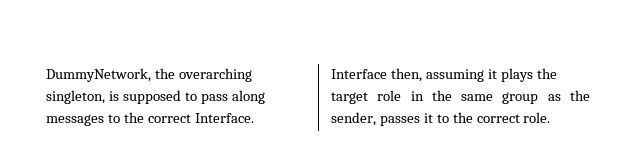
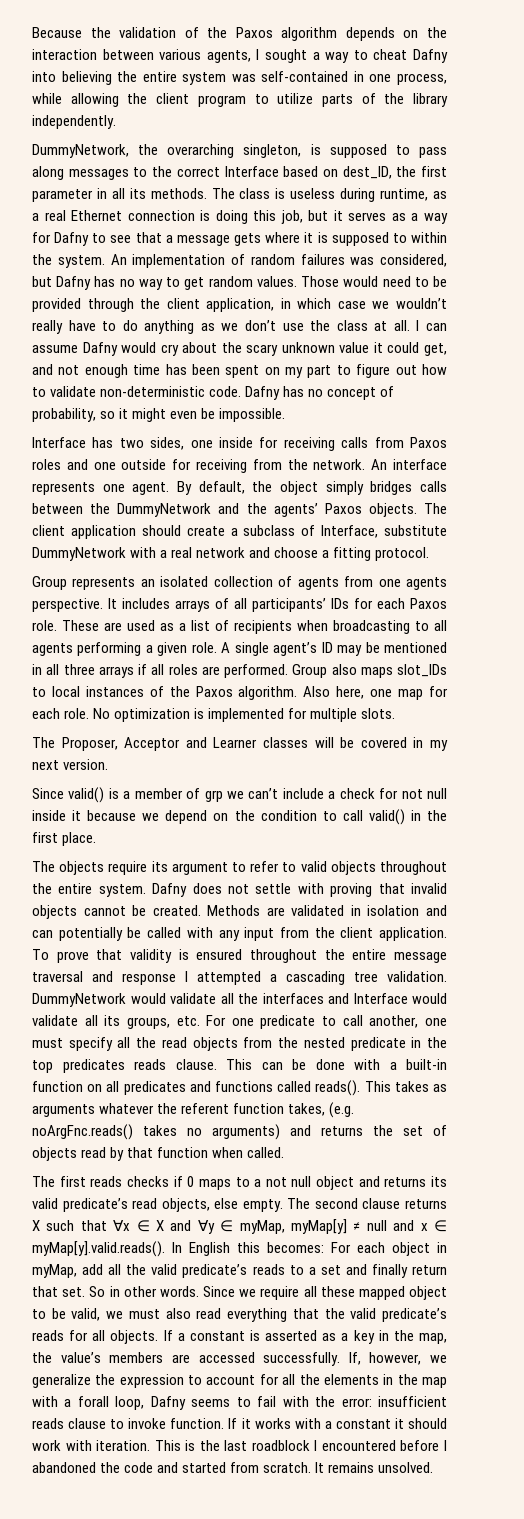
+ Because the validation of the Paxos algorithm depends on the interaction between various agents, I sought a way to cheat Dafny into believing the entire system was self-contained in one process, while allowing the client program to utilize parts of the library independently.
- DummyNetwork, the overarching singleton, is supposed to pass along messages to the correct Interface. Interface then, assuming it plays the target role in the same group as the sender, passes it to the correct role.
+ DummyNetwork, the overarching singleton, is supposed to pass along messages to the correct Interface based on dest_ID, the first parameter in all its methods. The class is useless during runtime, as a real Ethernet connection is doing this job, but it serves as a way for Dafny to see that a message gets where it is supposed to within the system. An implementation of random failures was considered, but Dafny has no way to get random values. Those would need to be provided through the client application, in which case we wouldn’t really have to do anything as we don’t use the class at all. I can assume Dafny would cry about the scary unknown value it could get, and not enough time has been spent on my part to figure out how to validate non-deterministic code. Dafny has no concept of probability, so it might even be impossible.
+ Interface has two sides, one inside for receiving calls from Paxos roles and one outside for receiving from the network. An interface represents one agent. By default, the object simply bridges calls between the DummyNetwork and the agents’ Paxos objects. The client application should create a subclass of Interface, substitute DummyNetwork with a real network and choose a fitting protocol.
+ Group represents an isolated collection of agents from one agents perspective. It includes arrays of all participants’ IDs for each Paxos role. These are used as a list of recipients when broadcasting to all agents performing a given role. A single agent’s ID may be mentioned in all three arrays if all roles are performed. Group also maps slot_IDs to local instances of the Paxos algorithm. Also here, one map for each role. No optimization is implemented for multiple slots.
+ The Proposer, Acceptor and Learner classes will be covered in my next version.
+ Since valid() is a member of grp we can’t include a check for not null inside it because we depend on the condition to call valid() in the first place.
+ The objects require its argument to refer to valid objects throughout the entire system. Dafny does not settle with proving that invalid objects cannot be created. Methods are validated in isolation and can potentially be called with any input from the client application. To prove that validity is ensured throughout the entire message traversal and response I attempted a cascading tree validation. DummyNetwork would validate all the interfaces and Interface would validate all its groups, etc. For one predicate to call another, one must specify all the read objects from the nested predicate in the top predicates reads clause. This can be done with a built-in function on all predicates and functions called reads(). This takes as arguments whatever the referent function takes, (e.g. noArgFnc.reads() takes no arguments) and returns the set of objects read by that function when called.
+ The first reads checks if 0 maps to a not null object and returns its valid predicate’s read objects, else empty. The second clause returns X such that ∀x ∈ X and ∀y ∈ myMap, myMap[y] ≠ null and x ∈ myMap[y].valid.reads(). In English this becomes: For each object in myMap, add all the valid predicate’s reads to a set and finally return that set. So in other words. Since we require all these mapped object to be valid, we must also read everything that the valid predicate’s reads for all objects. If a constant is asserted as a key in the map, the value’s members are accessed successfully. If, however, we generalize the expression to account for all the elements in the map with a forall loop, Dafny seems to fail with the error: insufficient reads clause to invoke function. If it works with a constant it should work with iteration. This is the last roadblock I encountered before I abandoned the code and started from scratch. It remains unsolved.

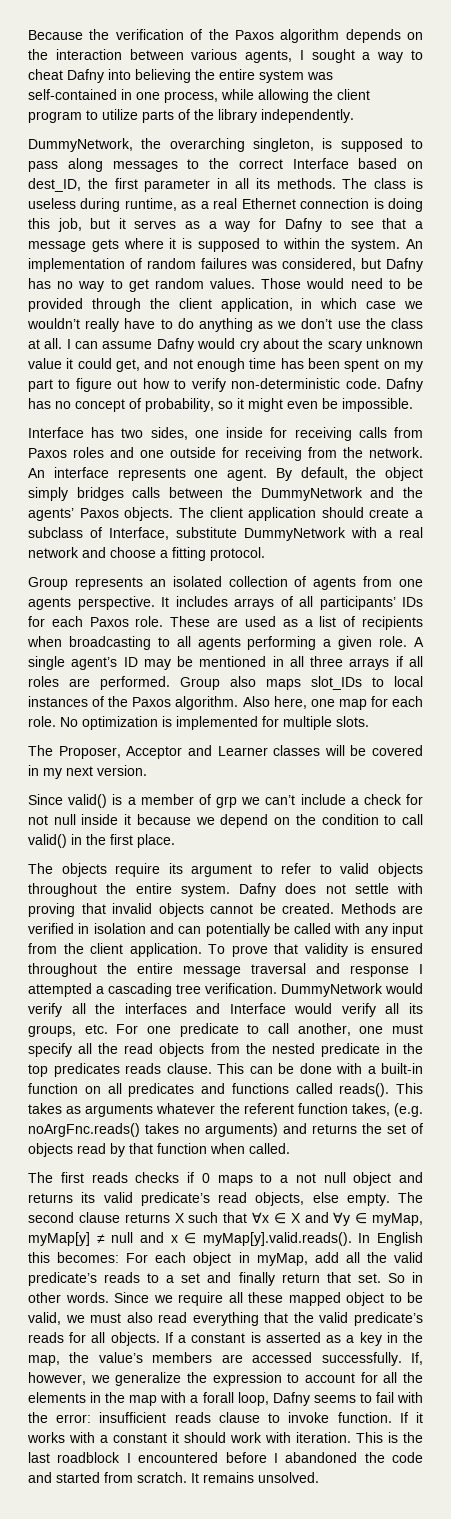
- Because the validation of the Paxos algorithm depends on the interaction between various agents, I sought a way to cheat Dafny into believing the entire system was self-contained in one process, while allowing the client program to utilize parts of the library independently.
+ Because the verification of the Paxos algorithm depends on the interaction between various agents, I sought a way to cheat Dafny into believing the entire system was self-contained in one process, while allowing the client program to utilize parts of the library independently.
- I can assume Dafny would cry about the scary unknown value it could get, and not enough time has been spent on my part to figure out how to validate non-deterministic code.
+ I can assume Dafny would cry about the scary unknown value it could get, and not enough time has been spent on my part to figure out how to verify non-deterministic code.
- Methods are validated in isolation and can potentially be called with any input from the client application.
+ Methods are verified in isolation and can potentially be called with any input from the client application.
- To prove that validity is ensured throughout the entire message traversal and response I attempted a cascading tree validation.
+ To prove that validity is ensured throughout the entire message traversal and response I attempted a cascading tree verification.
- DummyNetwork would validate all the interfaces and Interface would validate all its groups, etc. For one predicate to call another, one must specify all the read objects from the nested predicate in the top predicates reads clause.
+ DummyNetwork would verify all the interfaces and Interface would verify all its groups, etc. For one predicate to call another, one must specify all the read objects from the nested predicate in the top predicates reads clause.

